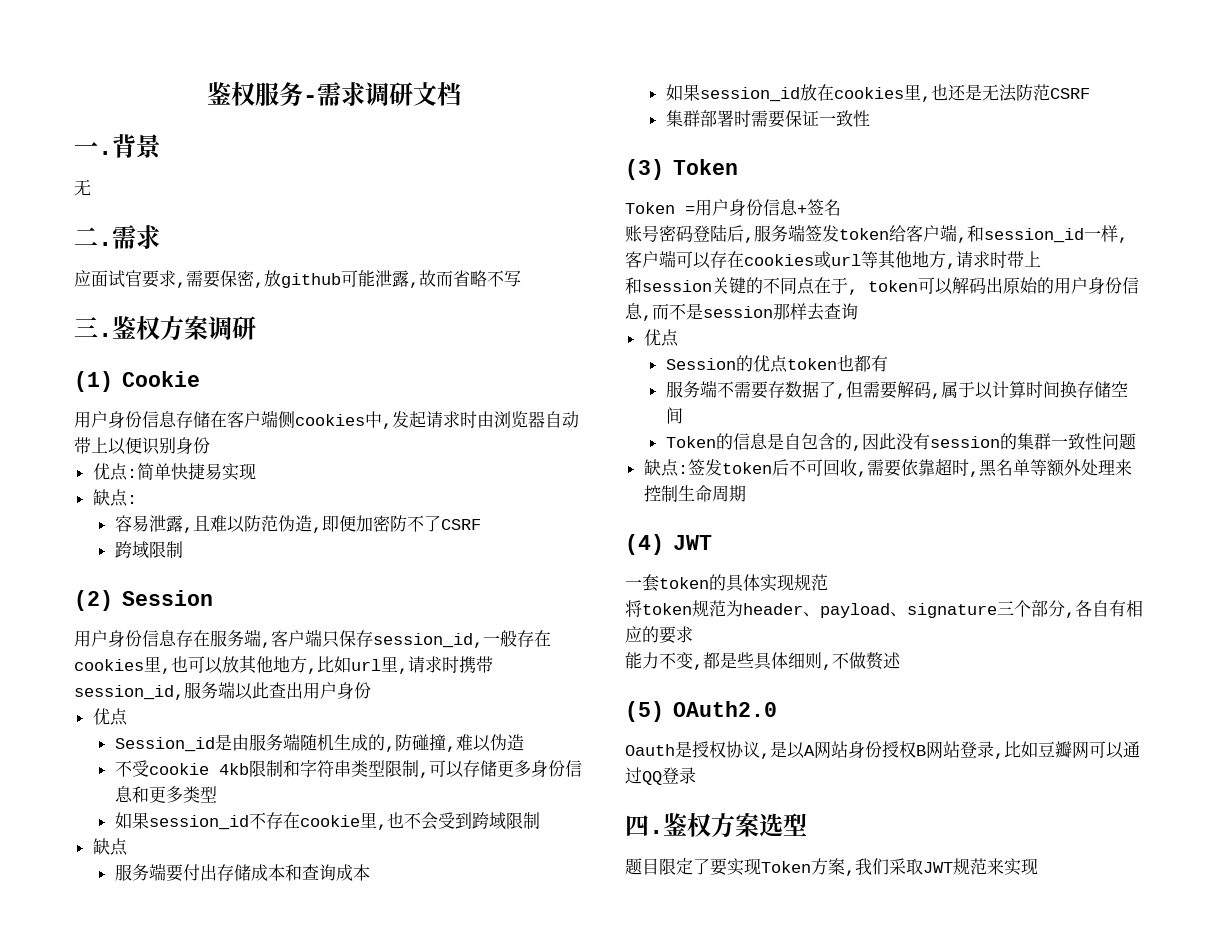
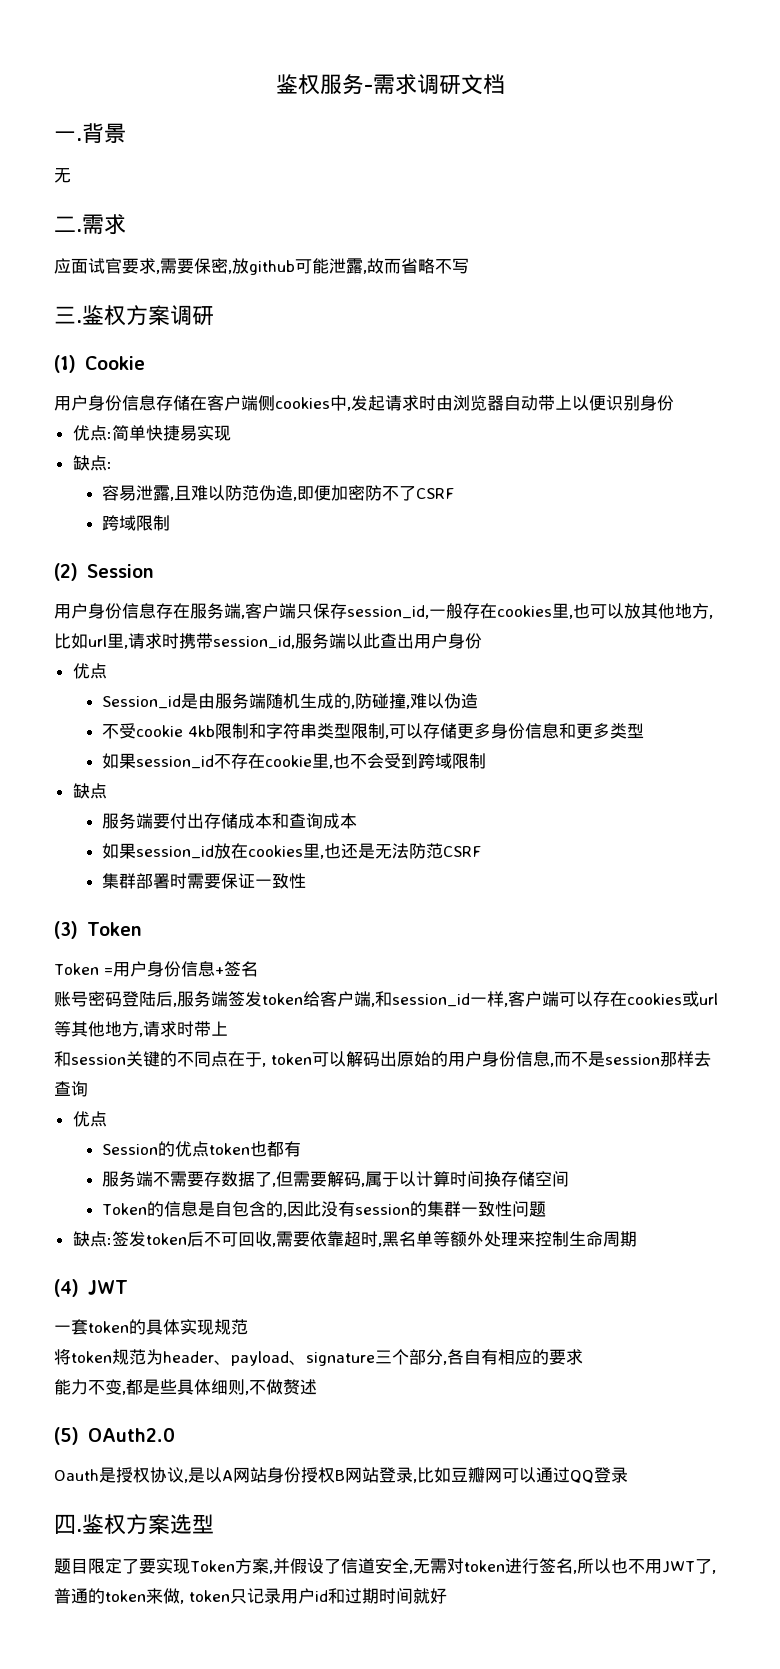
- 题目限定了要实现Token方案,我们采取JWT规范来实现
+ 题目限定了要实现Token方案,并假设了信道安全,无需对token进行签名,所以也不用JWT了,普通的token来做, token只记录用户id和过期时间就好

